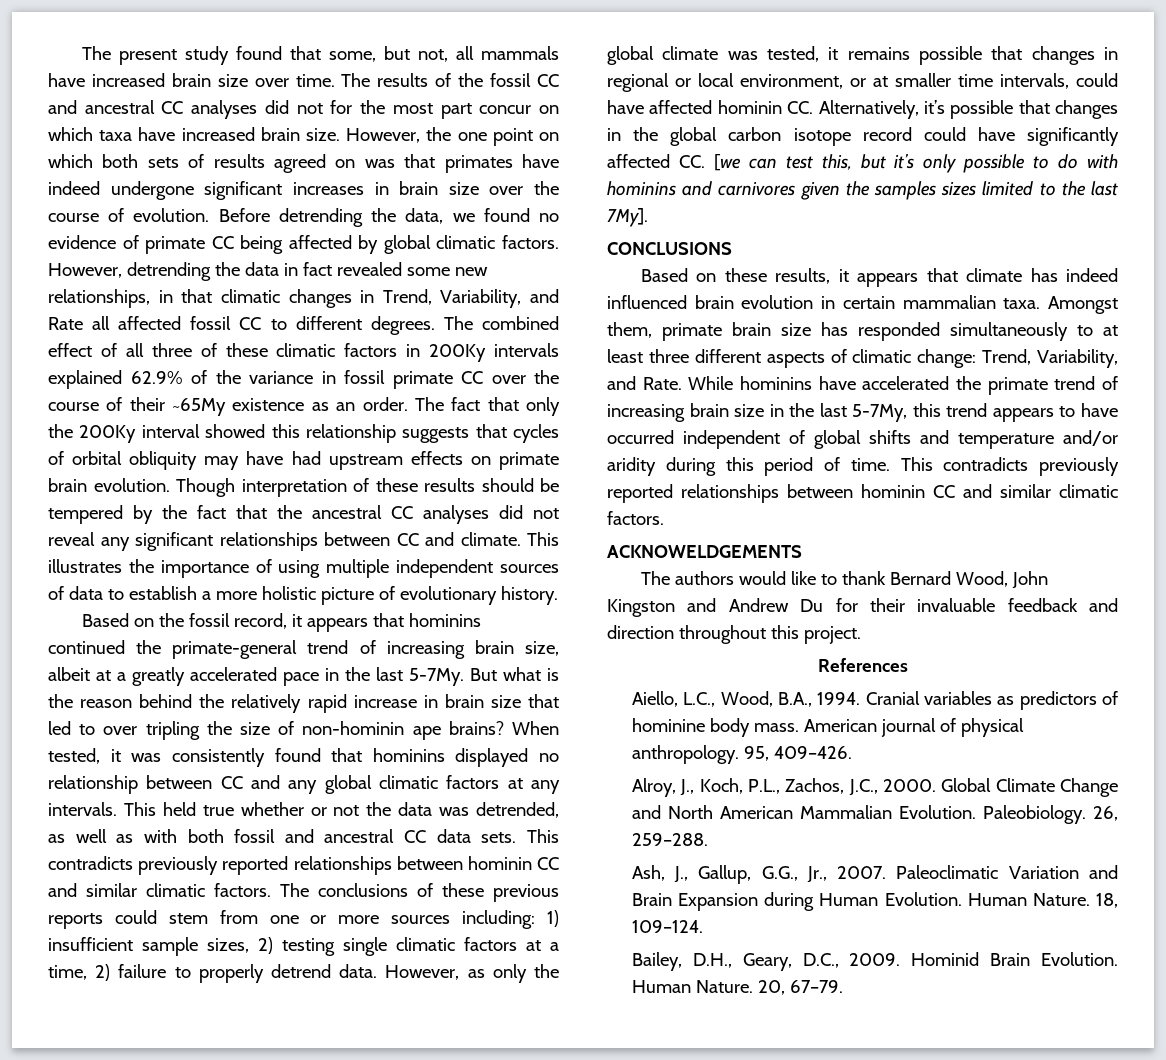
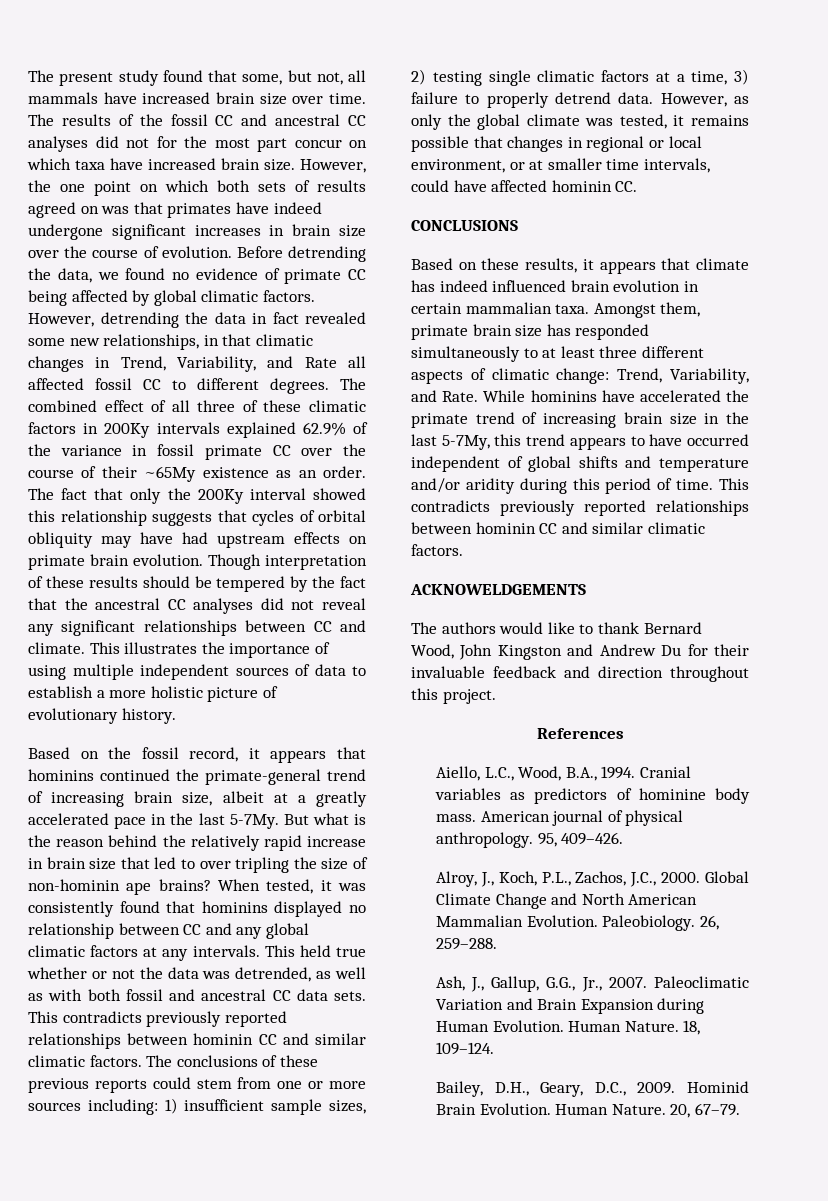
- The conclusions of these previous reports could stem from one or more sources including: 1) insufficient sample sizes, 2) testing single climatic factors at a time, 2) failure to properly detrend data.
+ The conclusions of these previous reports could stem from one or more sources including: 1) insufficient sample sizes, 2) testing single climatic factors at a time, 3) failure to properly detrend data.
- However, as only the global climate was tested, it remains possible that changes in regional or local environment, or at smaller time intervals, could have affected hominin CC. Alternatively, it’s possible that changes in the global carbon isotope record could have significantly affected CC. [we can test this, but it’s only possible to do with hominins and carnivores given the samples sizes limited to the last 7My].
+ However, as only the global climate was tested, it remains possible that changes in regional or local environment, or at smaller time intervals, could have affected hominin CC.

